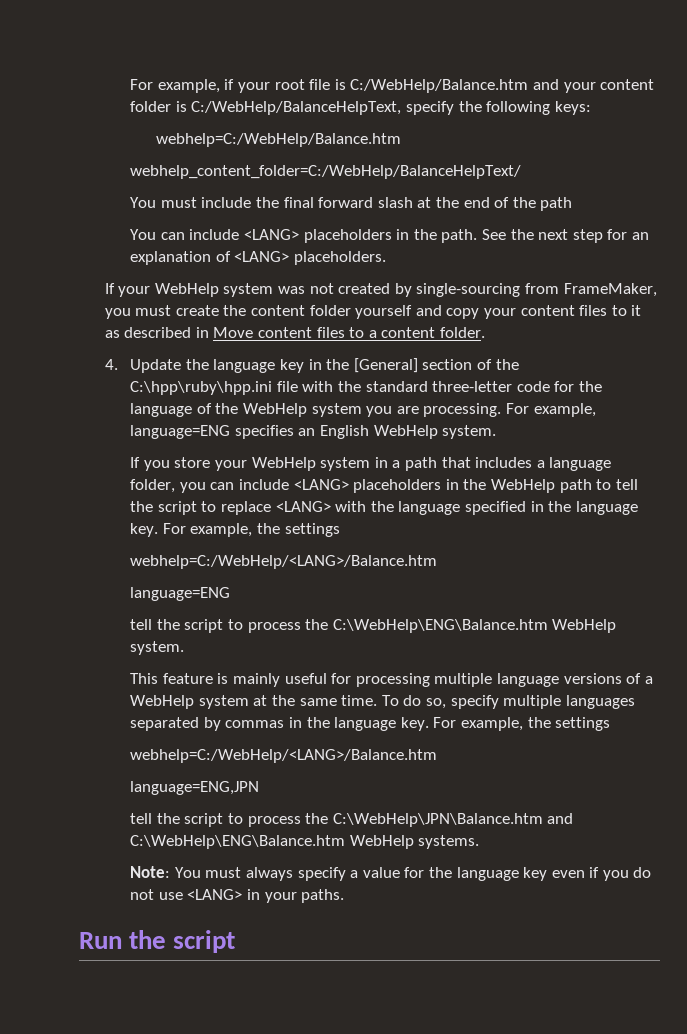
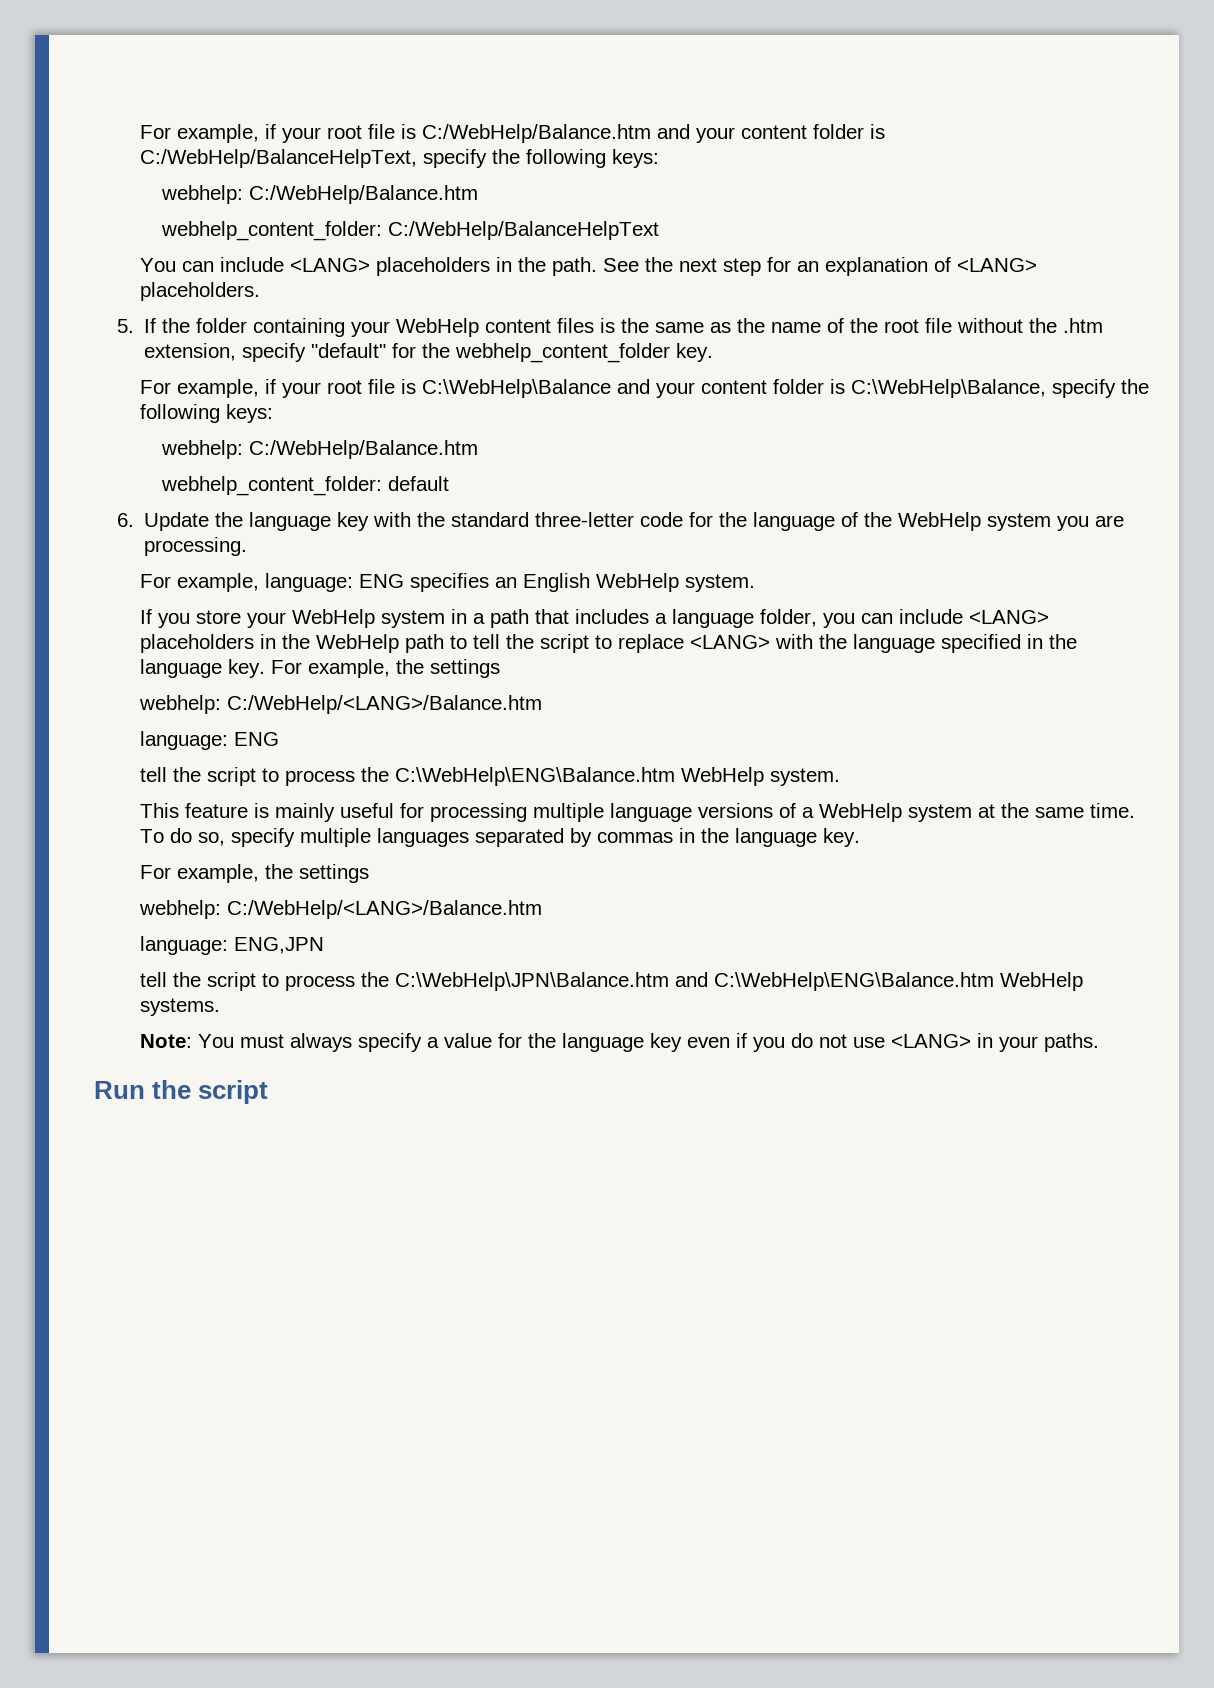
  For example, if your root file is C:/WebHelp/Balance.htm and your content folder is C:/WebHelp/BalanceHelpText, specify the following keys:
- webhelp=C:/WebHelp/Balance.htm
- webhelp_content_folder=C:/WebHelp/BalanceHelpText/
- You must include the final forward slash at the end of the path
+ webhelp: C:/WebHelp/Balance.htm
+ webhelp_content_folder: C:/WebHelp/BalanceHelpText
- If your WebHelp system was not created by single-sourcing from FrameMaker, you must create the content folder yourself and copy your content files to it as described in Move content files to a content folder.
- 4. Update the language key in the [General] section of the C:\hpp\ruby\hpp.ini file with the standard three-letter code for the language of the WebHelp system you are processing. For example, language=ENG specifies an English WebHelp system.
+ 5. If the folder containing your WebHelp content files is the same as the name of the root file without the .htm extension, specify "default" for the webhelp_content_folder key.
+ For example, if your root file is C:\WebHelp\Balance and your content folder is C:\WebHelp\Balance, specify the following keys:
+ webhelp: C:/WebHelp/Balance.htm
+ webhelp_content_folder: default
+ 6. Update the language key with the standard three-letter code for the language of the WebHelp system you are processing.
+ For example, language: ENG specifies an English WebHelp system.
  If you store your WebHelp system in a path that includes a language folder, you can include <LANG> placeholders in the WebHelp path to tell the script to replace <LANG> with the language specified in the language key. For example, the settings
- webhelp=C:/WebHelp/<LANG>/Balance.htm
- language=ENG
+ webhelp: C:/WebHelp/<LANG>/Balance.htm
+ language: ENG
- To do so, specify multiple languages separated by commas in the language key. For example, the settings
- webhelp=C:/WebHelp/<LANG>/Balance.htm
- language=ENG,JPN
+ To do so, specify multiple languages separated by commas in the language key.
+ For example, the settings
+ webhelp: C:/WebHelp/<LANG>/Balance.htm
+ language: ENG,JPN

